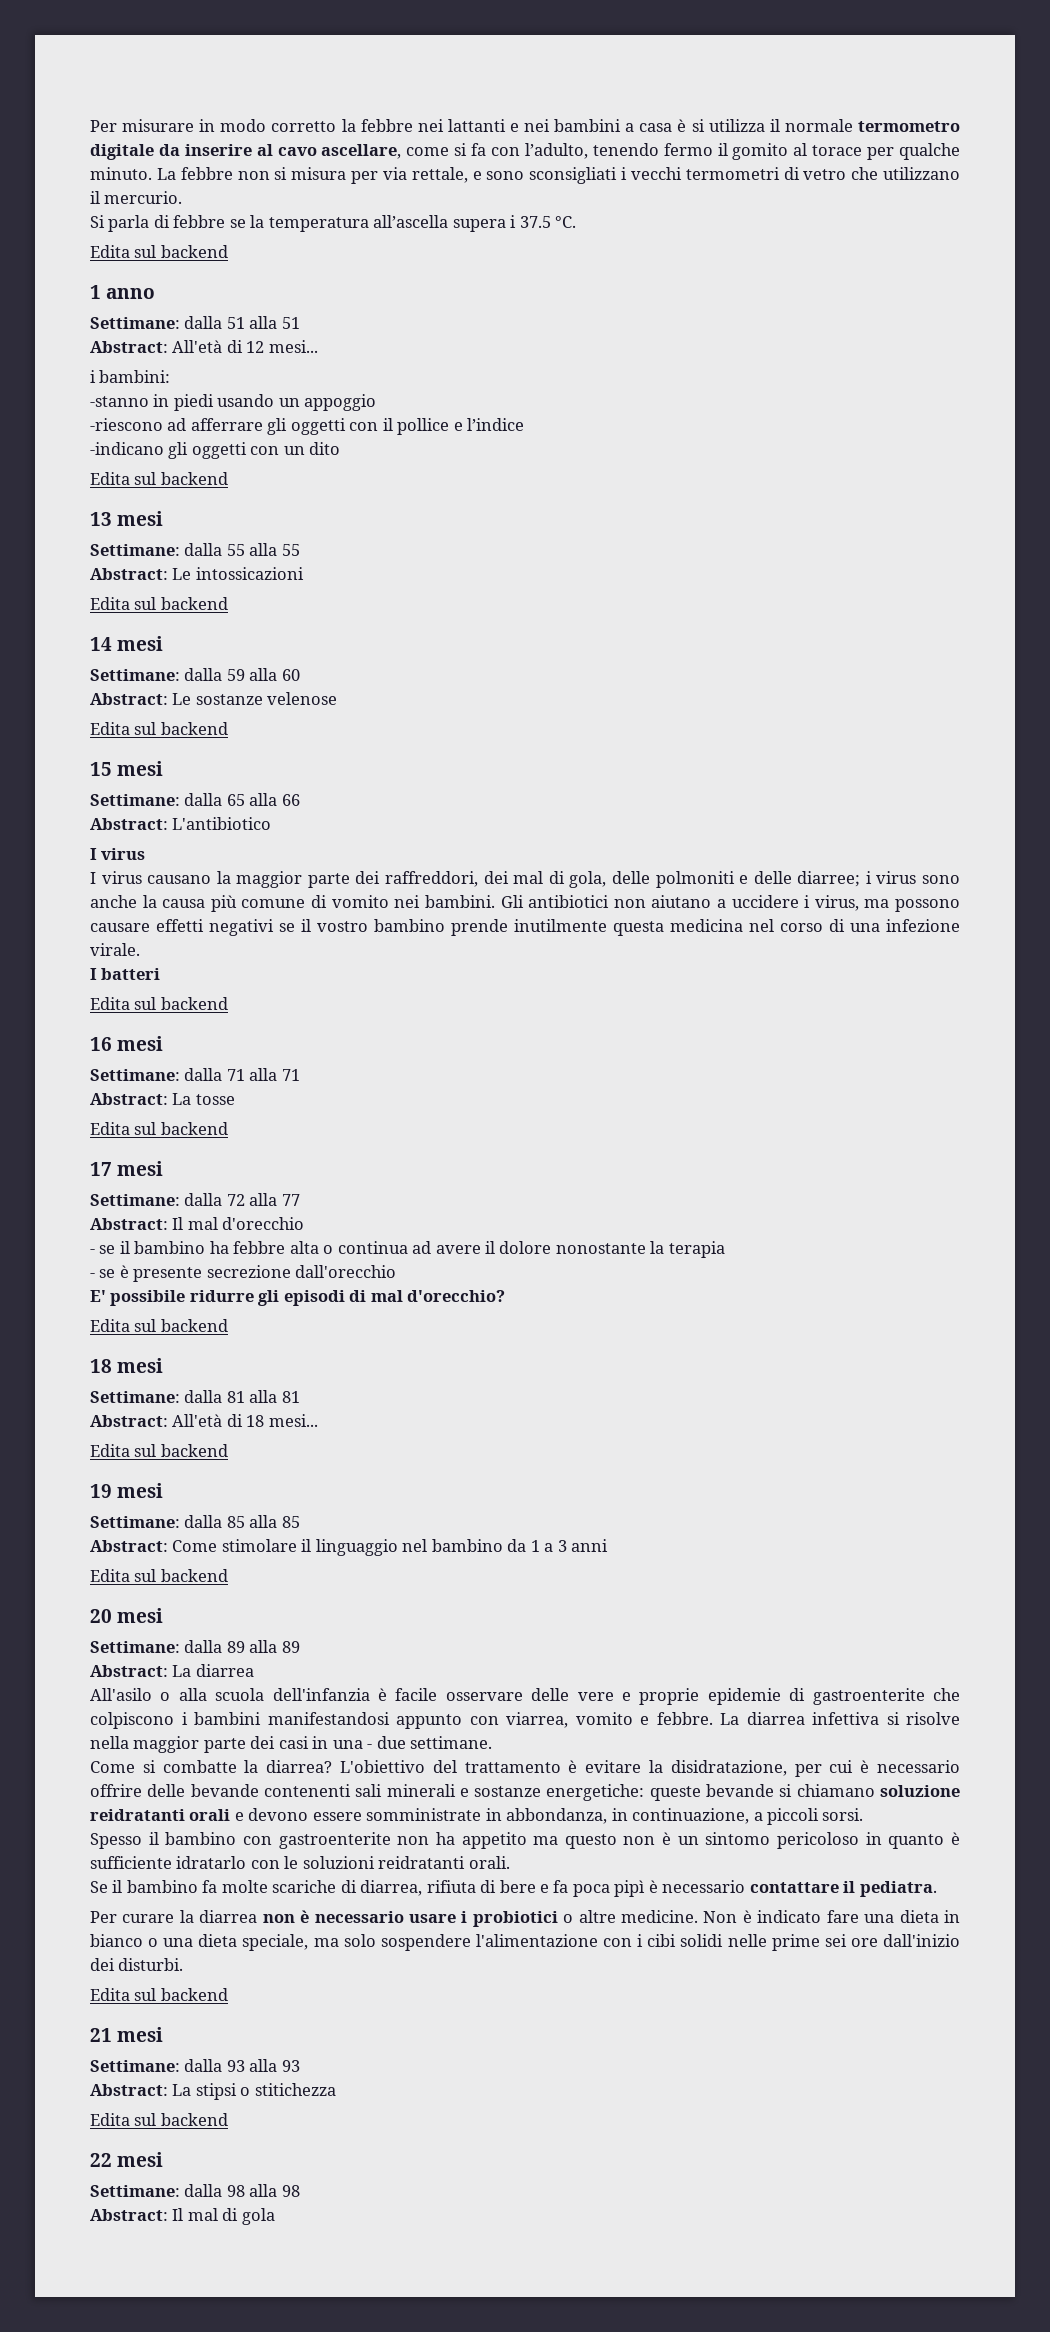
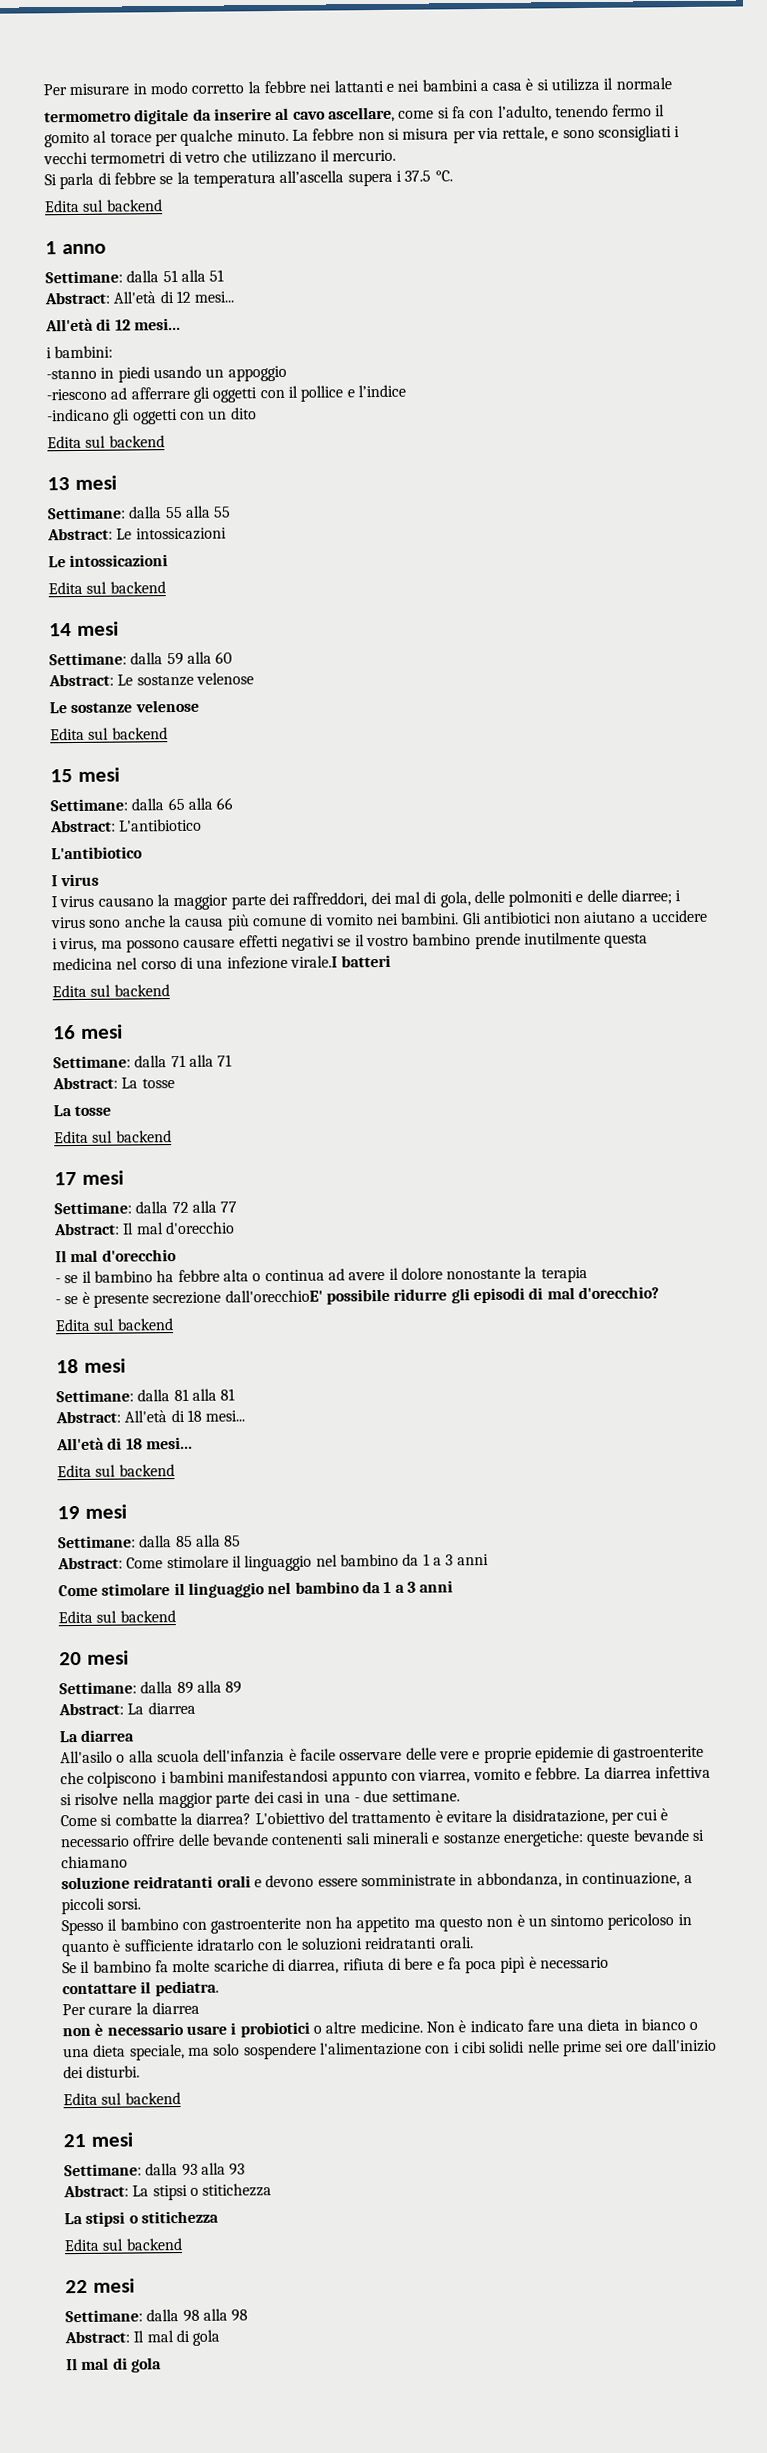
- Per misurare in modo corretto la febbre nei lattanti e nei bambini a casa è si utilizza il normale termometro digitale da inserire al cavo ascellare, come si fa con l’adulto, tenendo fermo il gomito al torace per qualche minuto.
+ Per misurare in modo corretto la febbre nei lattanti e nei bambini a casa è si utilizza il normale
+ termometro digitale da inserire al cavo ascellare, come si fa con l’adulto, tenendo fermo il gomito al torace per qualche minuto.
  Abstract: All'età di 12 mesi...
+ All'età di 12 mesi...
  Abstract: Le intossicazioni
+ Le intossicazioni
  Abstract: Le sostanze velenose
+ Le sostanze velenose
  Abstract: L'antibiotico
+ L'antibiotico
- Gli antibiotici non aiutano a uccidere i virus, ma possono causare effetti negativi se il vostro bambino prende inutilmente questa medicina nel corso di una infezione virale.
- I batteri
+ Gli antibiotici non aiutano a uccidere i virus, ma possono causare effetti negativi se il vostro bambino prende inutilmente questa medicina nel corso di una infezione virale.I batteri
  Abstract: La tosse
+ La tosse
  Abstract: Il mal d'orecchio
+ Il mal d'orecchio
- - se è presente secrezione dall'orecchio
- E' possibile ridurre gli episodi di mal d'orecchio?
+ - se è presente secrezione dall'orecchioE' possibile ridurre gli episodi di mal d'orecchio?
  Abstract: All'età di 18 mesi...
+ All'età di 18 mesi...
  Abstract: Come stimolare il linguaggio nel bambino da 1 a 3 anni
+ Come stimolare il linguaggio nel bambino da 1 a 3 anni
  Abstract: La diarrea
+ La diarrea
- L'obiettivo del trattamento è evitare la disidratazione, per cui è necessario offrire delle bevande contenenti sali minerali e sostanze energetiche: queste bevande si chiamano soluzione reidratanti orali e devono essere somministrate in abbondanza, in continuazione, a piccoli sorsi.
+ L'obiettivo del trattamento è evitare la disidratazione, per cui è necessario offrire delle bevande contenenti sali minerali e sostanze energetiche: queste bevande si chiamano
+ soluzione reidratanti orali e devono essere somministrate in abbondanza, in continuazione, a piccoli sorsi.
- Se il bambino fa molte scariche di diarrea, rifiuta di bere e fa poca pipì è necessario contattare il pediatra.
+ Se il bambino fa molte scariche di diarrea, rifiuta di bere e fa poca pipì è necessario
+ contattare il pediatra.
- Per curare la diarrea non è necessario usare i probiotici o altre medicine.
+ Per curare la diarrea
+ non è necessario usare i probiotici o altre medicine.
  Abstract: La stipsi o stitichezza
+ La stipsi o stitichezza
  Abstract: Il mal di gola
+ Il mal di gola

